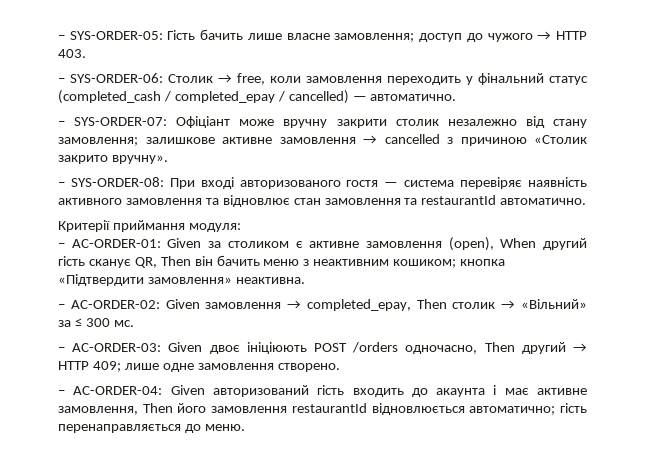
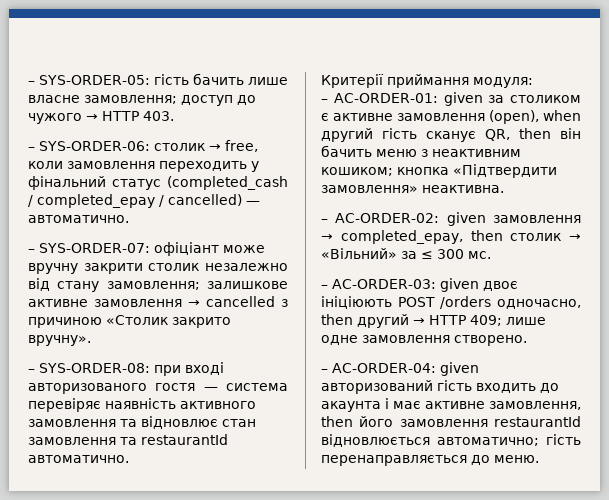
- – SYS-ORDER-05: Гість бачить лише власне замовлення; доступ до чужого → HTTP 403.
+ – SYS-ORDER-05: гість бачить лише власне замовлення; доступ до чужого → HTTP 403.
- – SYS-ORDER-06: Столик → free, коли замовлення переходить у фінальний статус (completed_cash / completed_epay / cancelled) — автоматично.
+ – SYS-ORDER-06: столик → free, коли замовлення переходить у фінальний статус (completed_cash / completed_epay / cancelled) — автоматично.
- – SYS-ORDER-07: Офіціант може вручну закрити столик незалежно від стану замовлення; залишкове активне замовлення → cancelled з причиною «Столик закрито вручну».
+ – SYS-ORDER-07: офіціант може вручну закрити столик незалежно від стану замовлення; залишкове активне замовлення → cancelled з причиною «Столик закрито вручну».
- – SYS-ORDER-08: При вході авторизованого гостя — система перевіряє наявність активного замовлення та відновлює стан замовлення та restaurantId автоматично.
+ – SYS-ORDER-08: при вході авторизованого гостя — система перевіряє наявність активного замовлення та відновлює стан замовлення та restaurantId автоматично.
- – AC-ORDER-01: Given за столиком є активне замовлення (open), When другий гість сканує QR, Then він бачить меню з неактивним кошиком; кнопка «Підтвердити замовлення» неактивна.
+ – AC-ORDER-01: given за столиком є активне замовлення (open), when другий гість сканує QR, then він бачить меню з неактивним кошиком; кнопка «Підтвердити замовлення» неактивна.
- – AC-ORDER-02: Given замовлення → completed_epay, Then столик → «Вільний» за ≤ 300 мс.
+ – AC-ORDER-02: given замовлення → completed_epay, then столик → «Вільний» за ≤ 300 мс.
- – AC-ORDER-03: Given двоє ініціюють POST /orders одночасно, Then другий → HTTP 409; лише одне замовлення створено.
+ – AC-ORDER-03: given двоє ініціюють POST /orders одночасно, then другий → HTTP 409; лише одне замовлення створено.
- – AC-ORDER-04: Given авторизований гість входить до акаунта і має активне замовлення, Then його замовлення restaurantId відновлюється автоматично; гість перенаправляється до меню.
+ – AC-ORDER-04: given авторизований гість входить до акаунта і має активне замовлення, then його замовлення restaurantId відновлюється автоматично; гість перенаправляється до меню.

